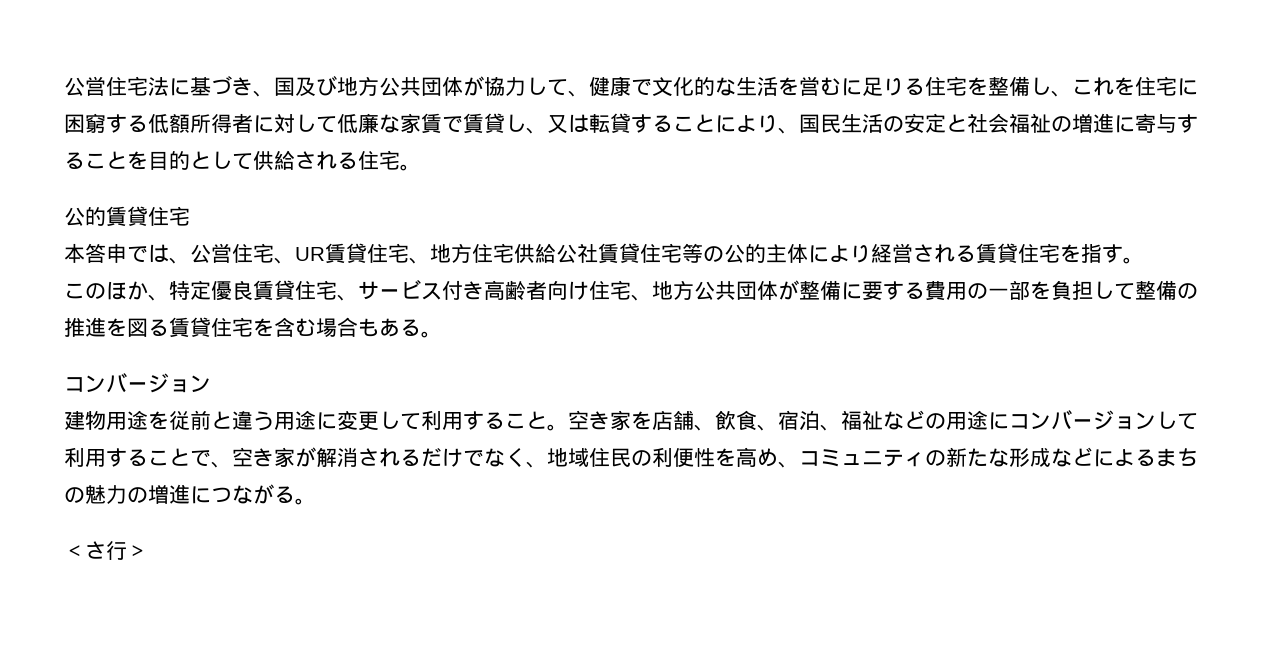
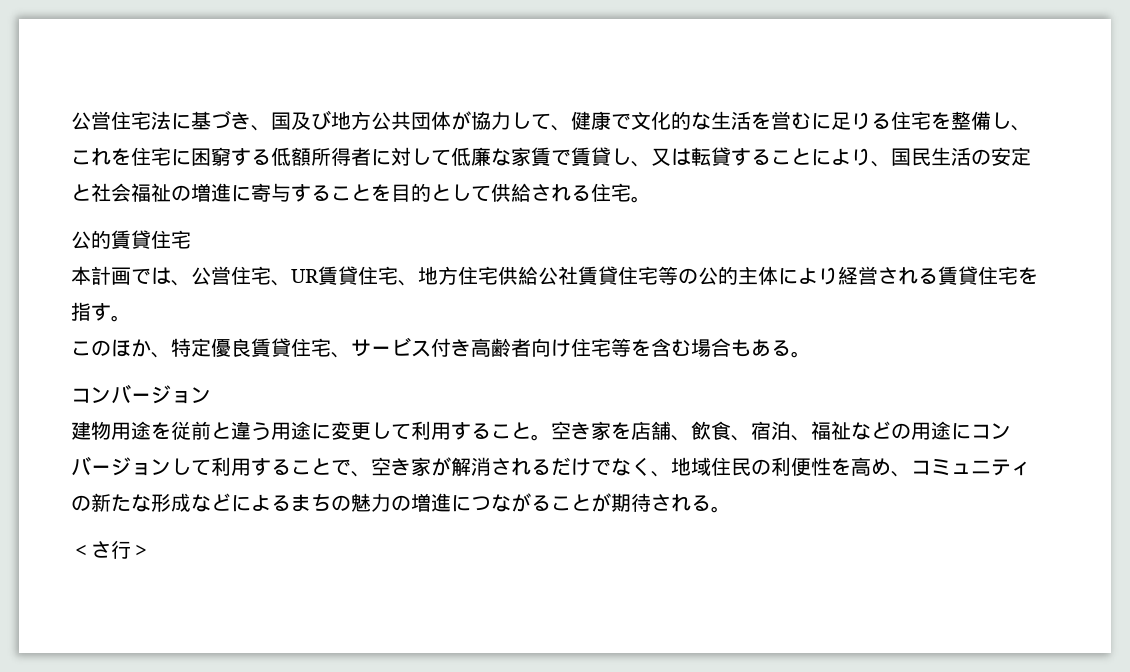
- 本答申では、公営住宅、UR賃貸住宅、地方住宅供給公社賃貸住宅等の公的主体により経営される賃貸住宅を指す。
+ 本計画では、公営住宅、UR賃貸住宅、地方住宅供給公社賃貸住宅等の公的主体により経営される賃貸住宅を指す。
- このほか、特定優良賃貸住宅、サービス付き高齢者向け住宅、地方公共団体が整備に要する費用の一部を負担して整備の推進を図る賃貸住宅を含む場合もある。
+ このほか、特定優良賃貸住宅、サービス付き高齢者向け住宅等を含む場合もある。
- 空き家を店舗、飲食、宿泊、福祉などの用途にコンバージョンして利用することで、空き家が解消されるだけでなく、地域住民の利便性を高め、コミュニティの新たな形成などによるまちの魅力の増進につながる。
+ 空き家を店舗、飲食、宿泊、福祉などの用途にコンバージョンして利用することで、空き家が解消されるだけでなく、地域住民の利便性を高め、コミュニティの新たな形成などによるまちの魅力の増進につながることが期待される。

